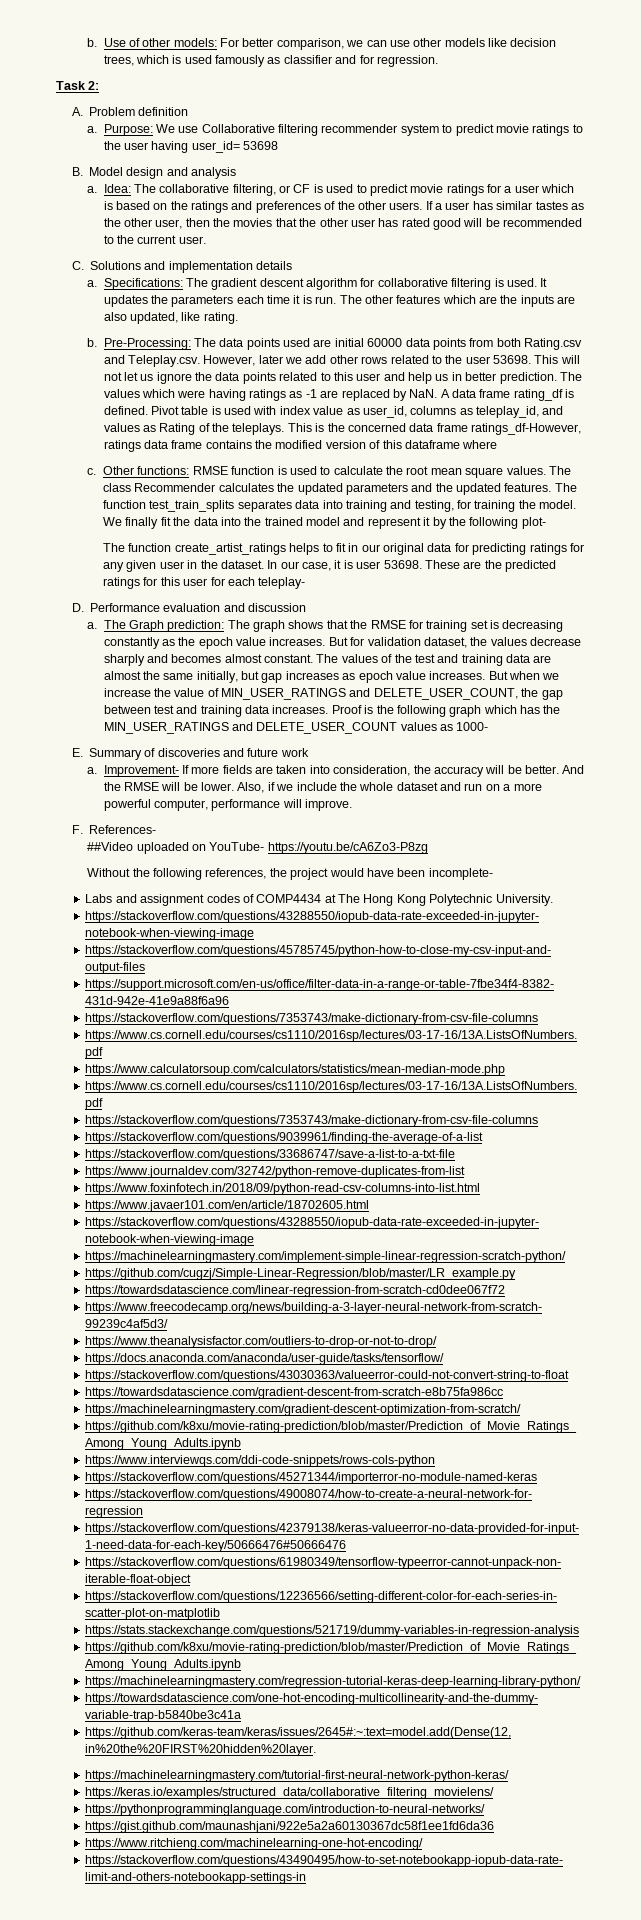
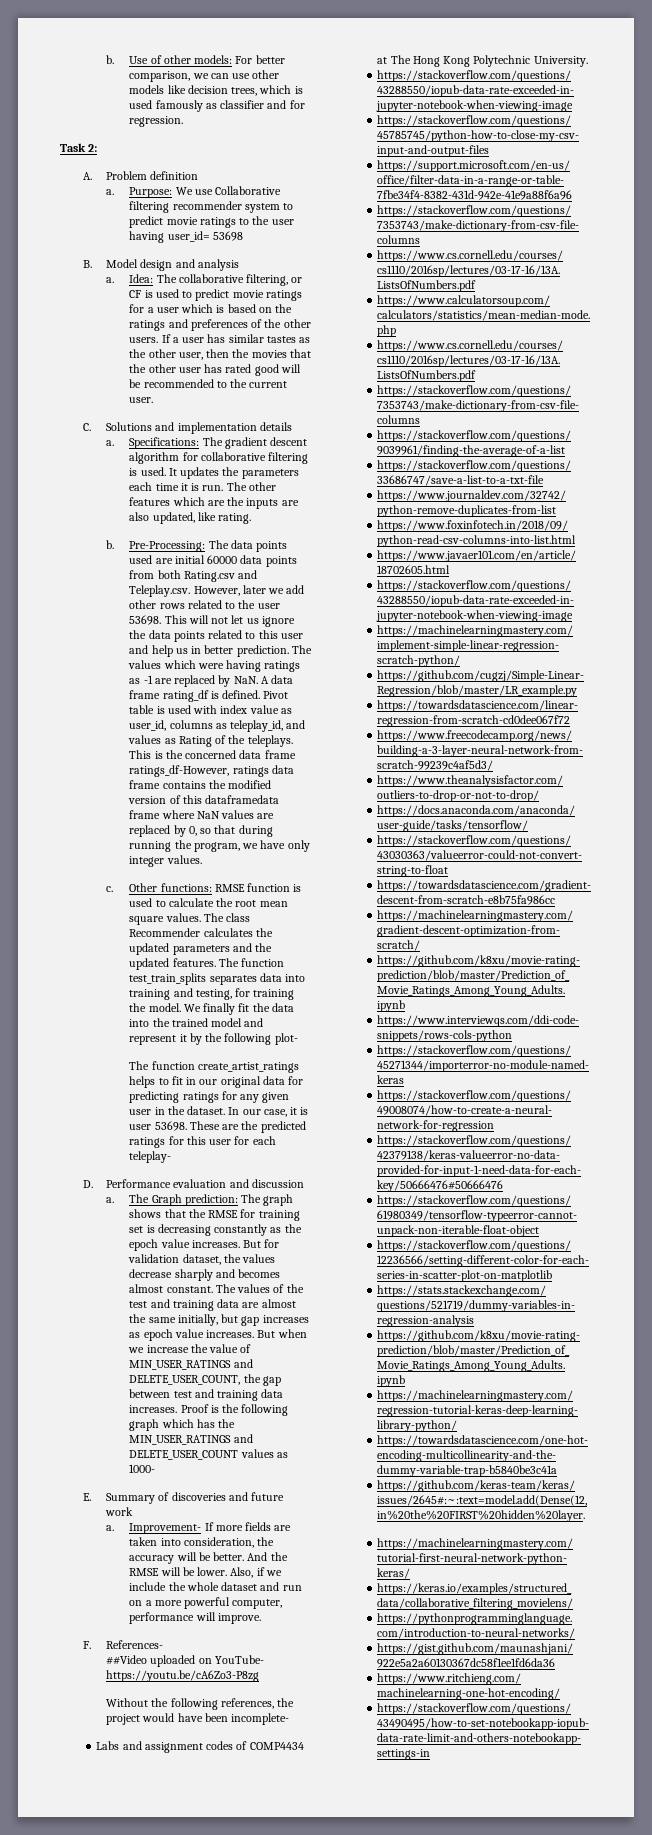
- This is the concerned data frame ratings_df-However, ratings data frame contains the modified version of this dataframe where
+ This is the concerned data frame ratings_df-However, ratings data frame contains the modified version of this dataframedata frame where NaN values are replaced by 0, so that during running the program, we have only integer values.

